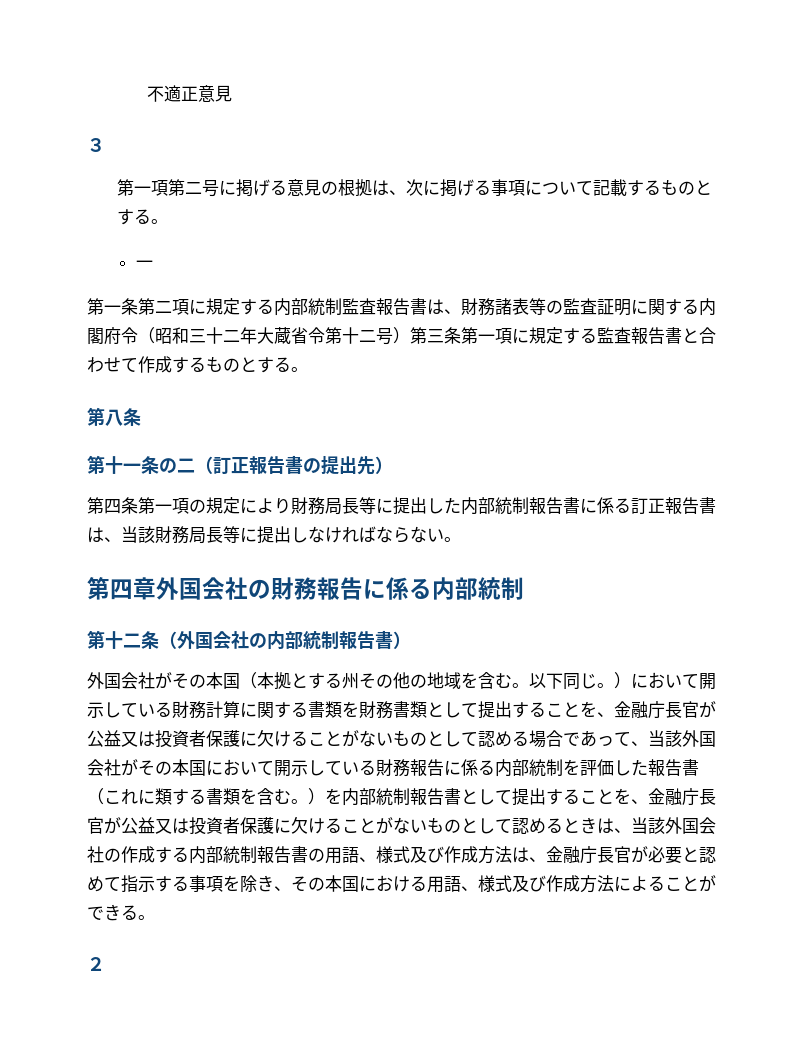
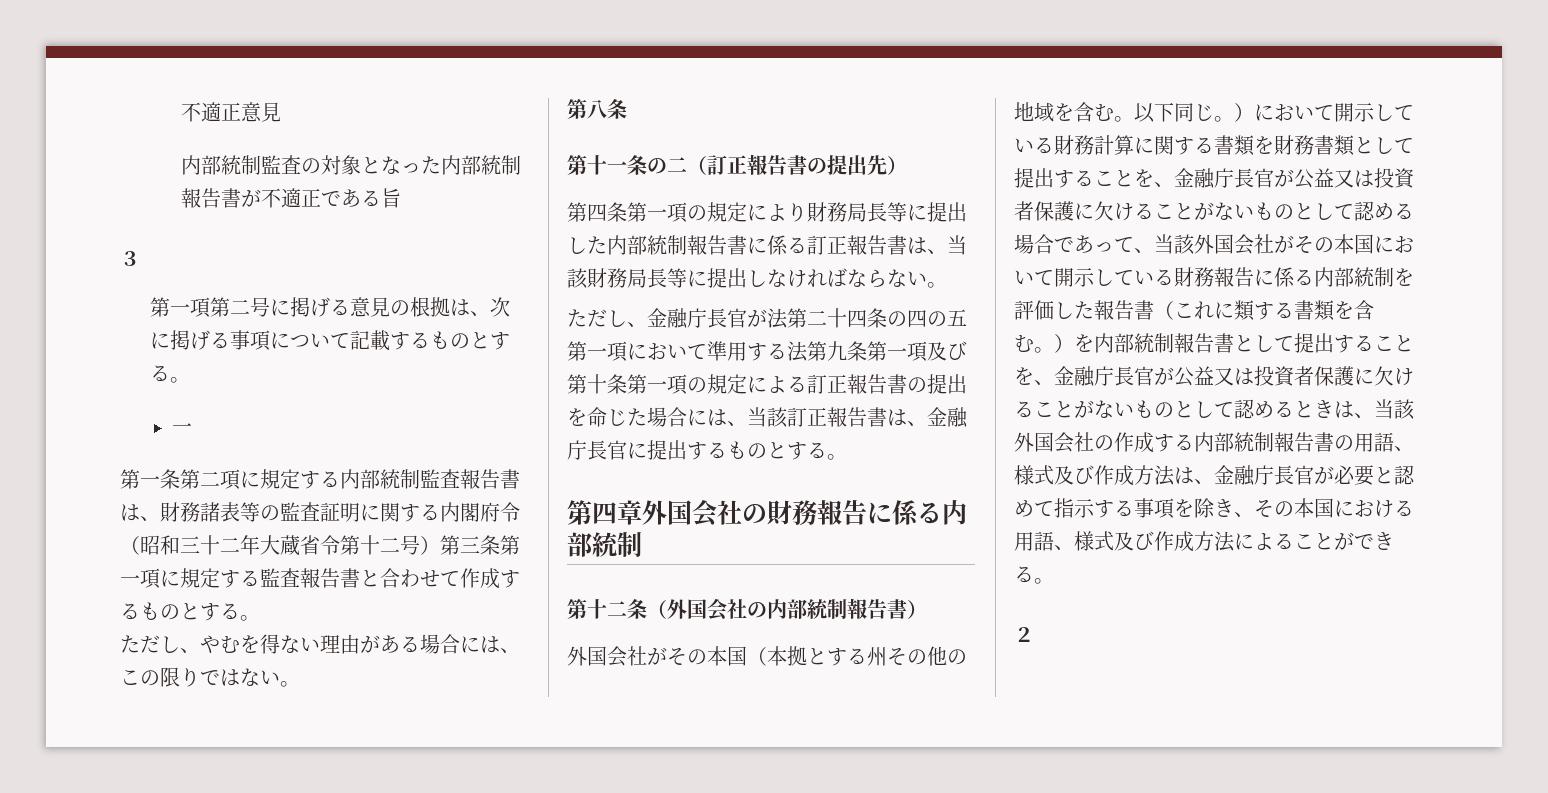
+ 内部統制監査の対象となった内部統制報告書が不適正である旨
+ ただし、やむを得ない理由がある場合には、この限りではない。
+ ただし、金融庁長官が法第二十四条の四の五第一項において準用する法第九条第一項及び第十条第一項の規定による訂正報告書の提出を命じた場合には、当該訂正報告書は、金融庁長官に提出するものとする。

